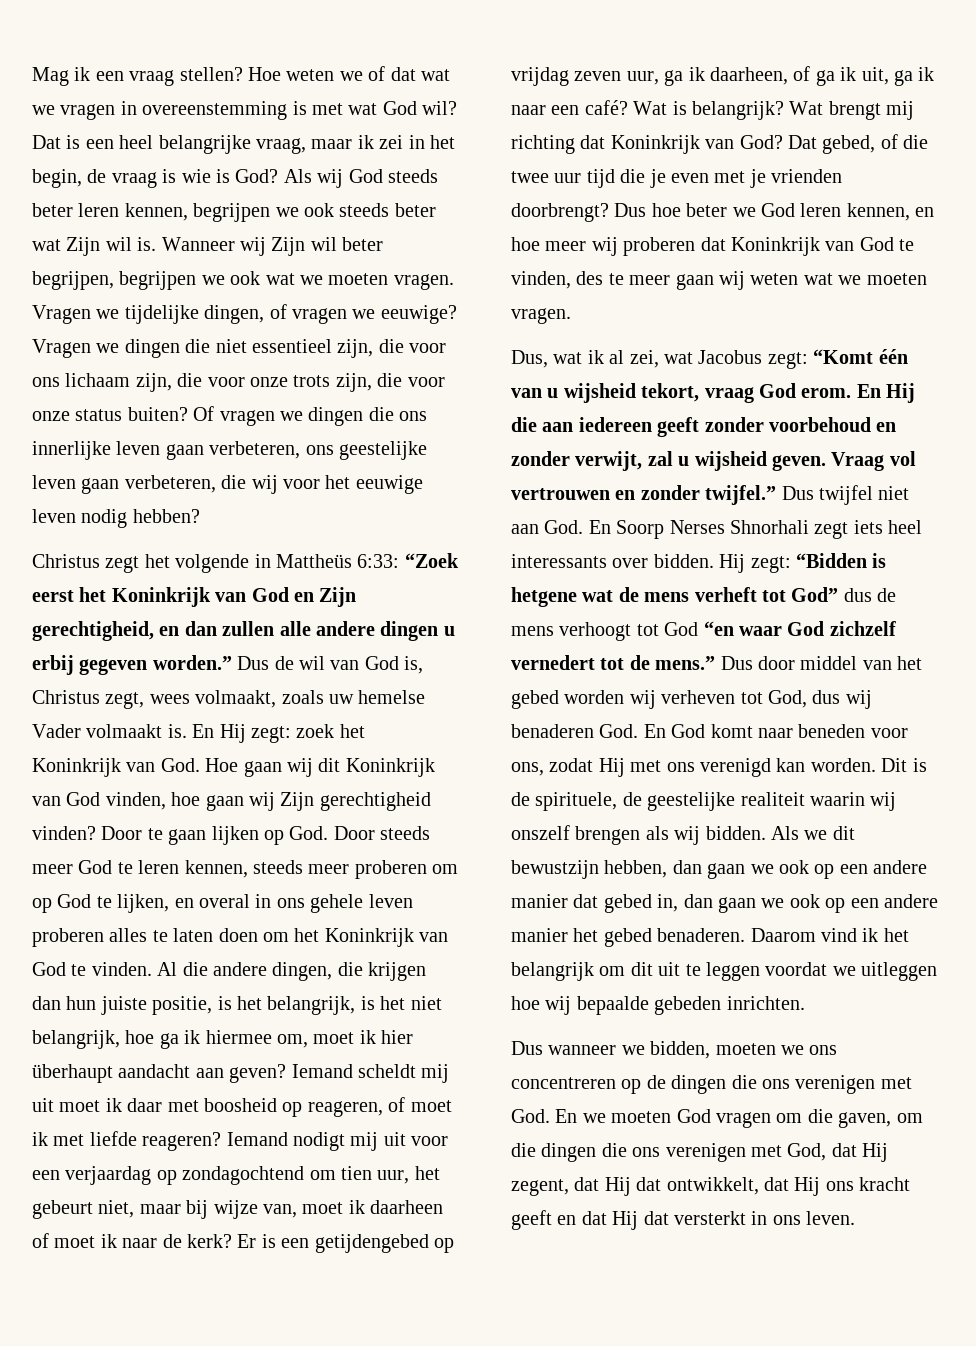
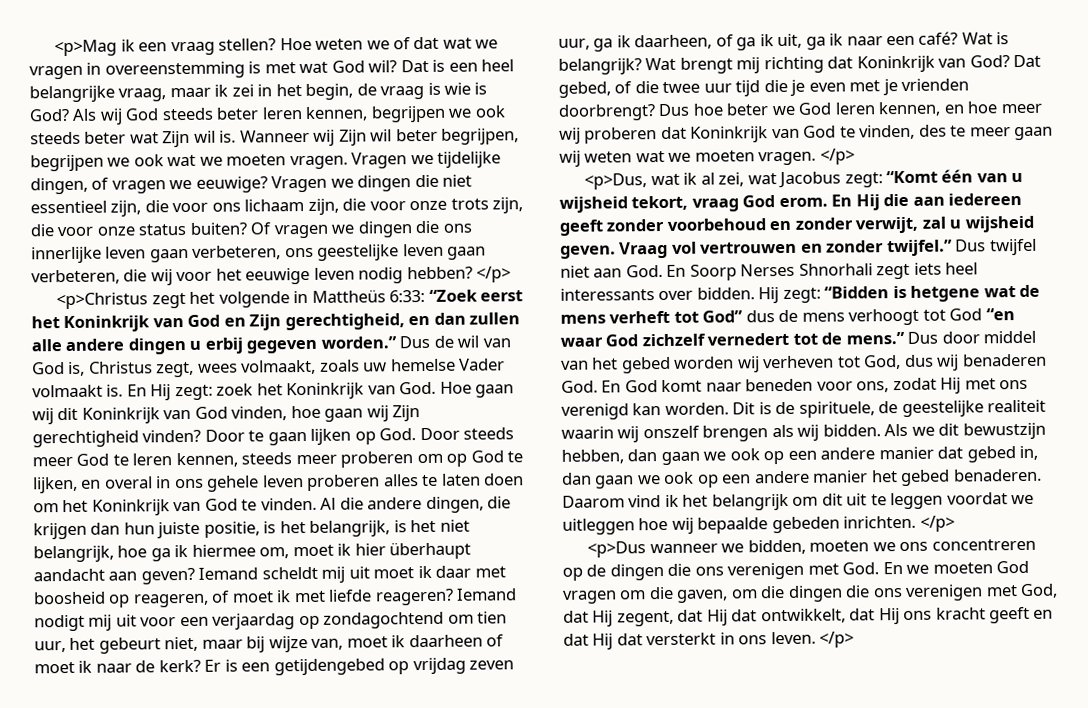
- Mag ik een vraag stellen?
+ <p>Mag ik een vraag stellen?
- Of vragen we dingen die ons innerlijke leven gaan verbeteren, ons geestelijke leven gaan verbeteren, die wij voor het eeuwige leven nodig hebben?
- Christus zegt het volgende in Mattheüs 6:33: “Zoek eerst het Koninkrijk van God en Zijn gerechtigheid, en dan zullen alle andere dingen u erbij gegeven worden.”
+ Of vragen we dingen die ons innerlijke leven gaan verbeteren, ons geestelijke leven gaan verbeteren, die wij voor het eeuwige leven nodig hebben? </p>
+ <p>Christus zegt het volgende in Mattheüs 6:33: “Zoek eerst het Koninkrijk van God en Zijn gerechtigheid, en dan zullen alle andere dingen u erbij gegeven worden.”
- Dus hoe beter we God leren kennen, en hoe meer wij proberen dat Koninkrijk van God te vinden, des te meer gaan wij weten wat we moeten vragen.
- Dus, wat ik al zei, wat Jacobus zegt: “Komt één van u wijsheid tekort, vraag God erom.
+ Dus hoe beter we God leren kennen, en hoe meer wij proberen dat Koninkrijk van God te vinden, des te meer gaan wij weten wat we moeten vragen. </p>
+ <p>Dus, wat ik al zei, wat Jacobus zegt: “Komt één van u wijsheid tekort, vraag God erom.
- Daarom vind ik het belangrijk om dit uit te leggen voordat we uitleggen hoe wij bepaalde gebeden inrichten.
- Dus wanneer we bidden, moeten we ons concentreren op de dingen die ons verenigen met God. En we moeten God vragen om die gaven, om die dingen die ons verenigen met God, dat Hij zegent, dat Hij dat ontwikkelt, dat Hij ons kracht geeft en dat Hij dat versterkt in ons leven.
+ Daarom vind ik het belangrijk om dit uit te leggen voordat we uitleggen hoe wij bepaalde gebeden inrichten. </p>
+ <p>Dus wanneer we bidden, moeten we ons concentreren op de dingen die ons verenigen met God. En we moeten God vragen om die gaven, om die dingen die ons verenigen met God, dat Hij zegent, dat Hij dat ontwikkelt, dat Hij ons kracht geeft en dat Hij dat versterkt in ons leven. </p>

